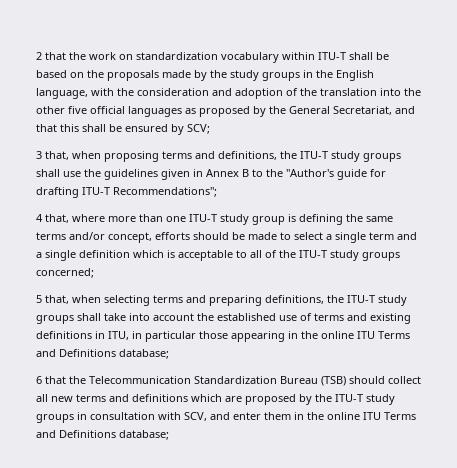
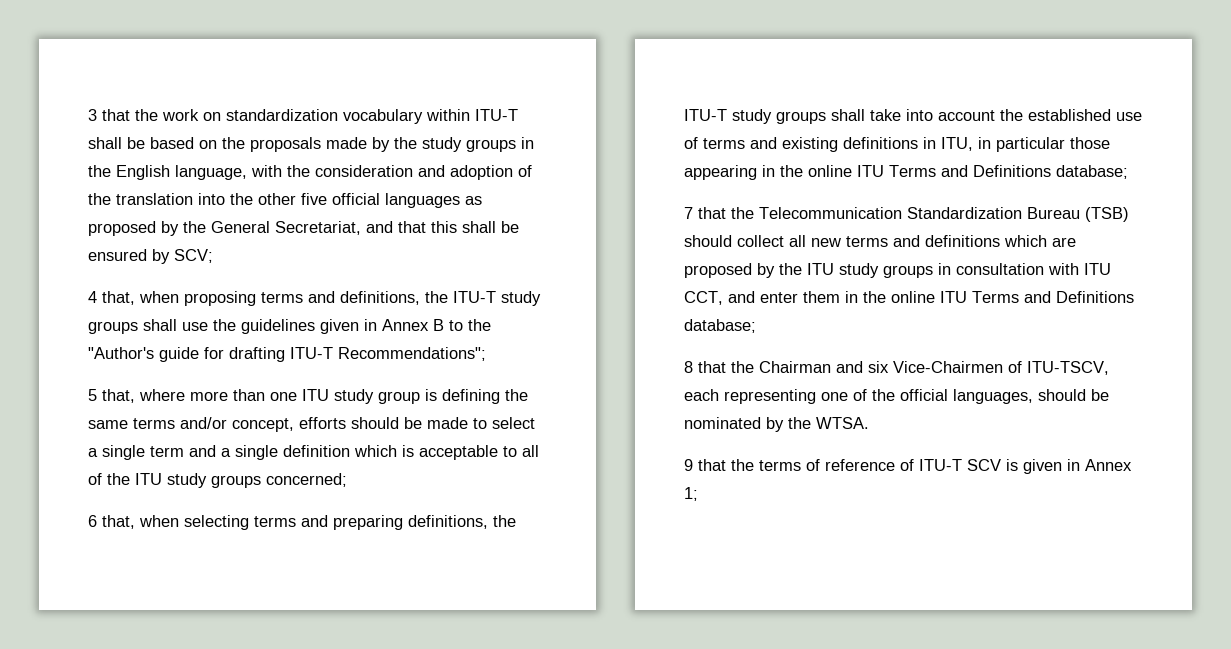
- 2 that the work on standardization vocabulary within ITU-T shall be based on the proposals made by the study groups in the English language, with the consideration and adoption of the translation into the other five official languages as proposed by the General Secretariat, and that this shall be ensured by SCV;
+ 3 that the work on standardization vocabulary within ITU-T shall be based on the proposals made by the study groups in the English language, with the consideration and adoption of the translation into the other five official languages as proposed by the General Secretariat, and that this shall be ensured by SCV;
- 3 that, when proposing terms and definitions, the ITU-T study groups shall use the guidelines given in Annex B to the "Author's guide for drafting ITU-T Recommendations";
+ 4 that, when proposing terms and definitions, the ITU-T study groups shall use the guidelines given in Annex B to the "Author's guide for drafting ITU-T Recommendations";
- 4 that, where more than one ITU-T study group is defining the same terms and/or concept, efforts should be made to select a single term and a single definition which is acceptable to all of the ITU-T study groups concerned;
+ 5 that, where more than one ITU study group is defining the same terms and/or concept, efforts should be made to select a single term and a single definition which is acceptable to all of the ITU study groups concerned;
- 5 that, when selecting terms and preparing definitions, the ITU-T study groups shall take into account the established use of terms and existing definitions in ITU, in particular those appearing in the online ITU Terms and Definitions database;
+ 6 that, when selecting terms and preparing definitions, the ITU-T study groups shall take into account the established use of terms and existing definitions in ITU, in particular those appearing in the online ITU Terms and Definitions database;
- 6 that the Telecommunication Standardization Bureau (TSB) should collect all new terms and definitions which are proposed by the ITU-T study groups in consultation with SCV, and enter them in the online ITU Terms and Definitions database;
+ 7 that the Telecommunication Standardization Bureau (TSB) should collect all new terms and definitions which are proposed by the ITU study groups in consultation with ITU CCT, and enter them in the online ITU Terms and Definitions database;
+ 8 that the Chairman and six Vice-Chairmen of ITU-TSCV, each representing one of the official languages, should be nominated by the WTSA.
+ 9 that the terms of reference of ITU-T SCV is given in Annex 1;

